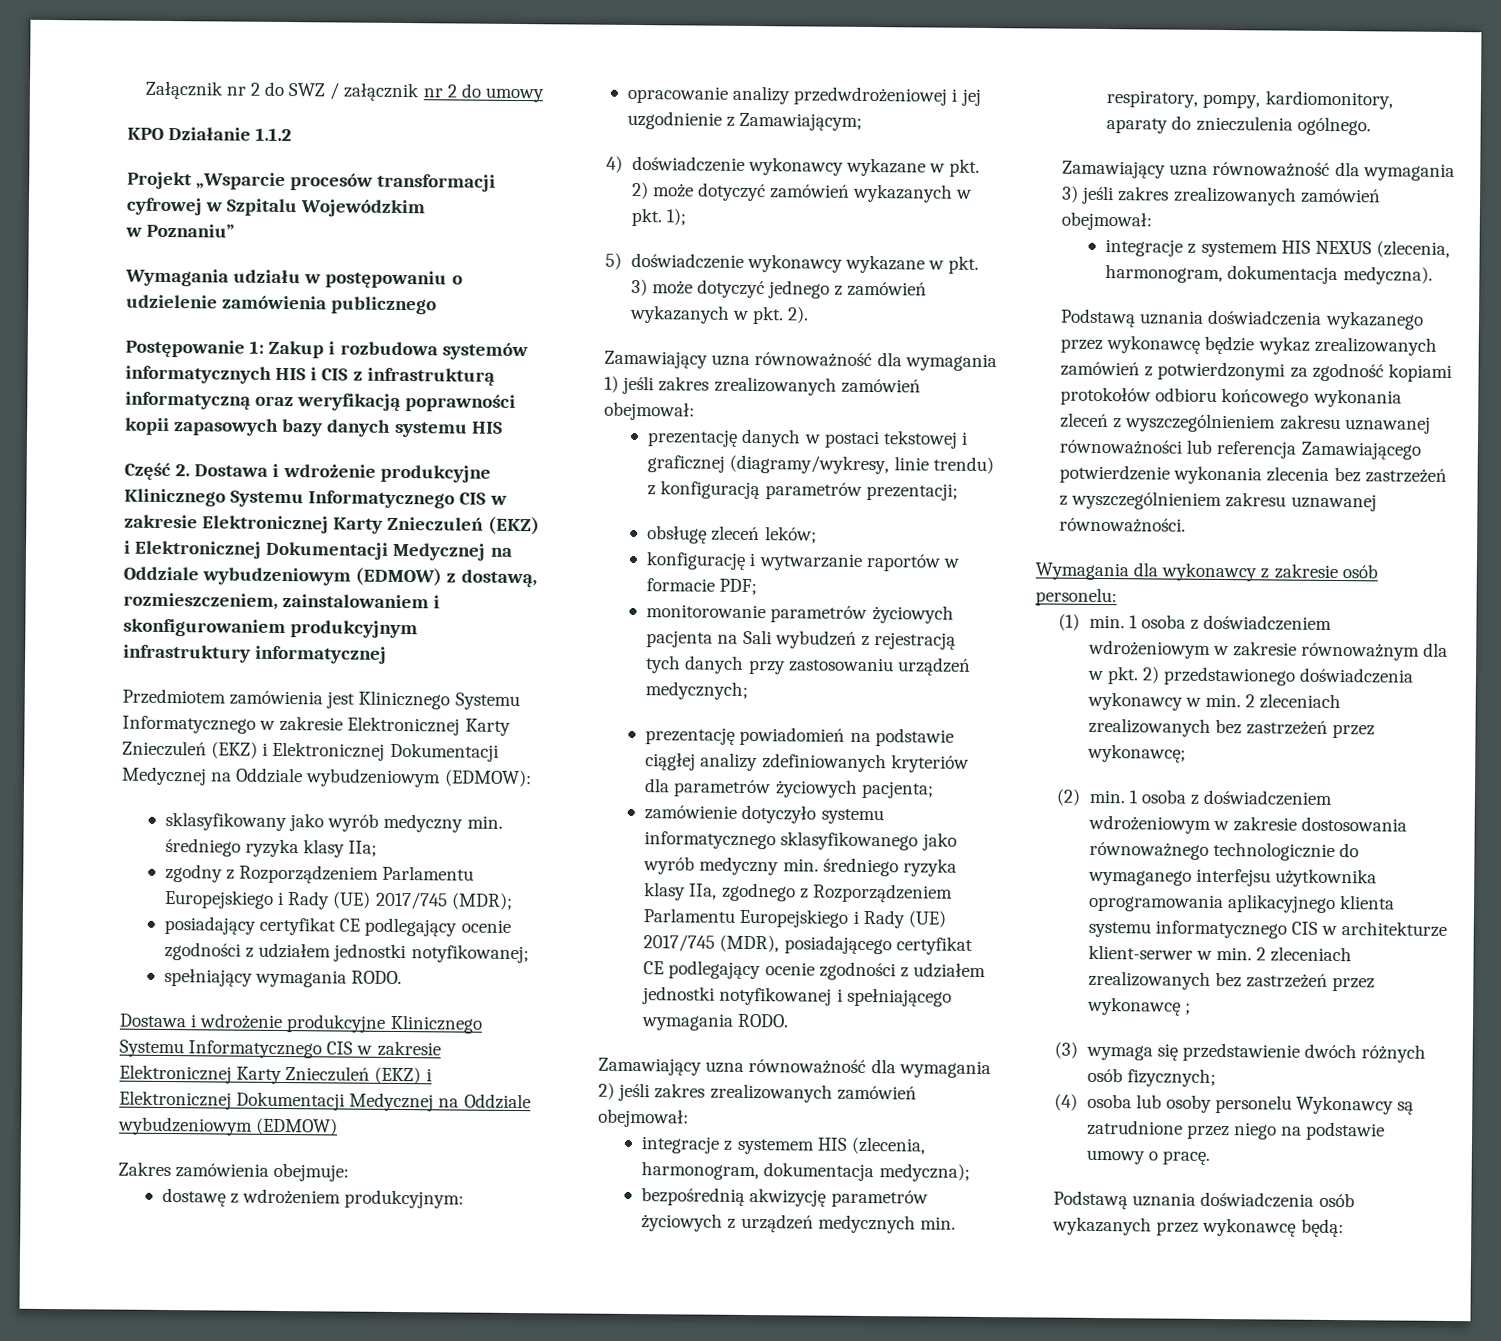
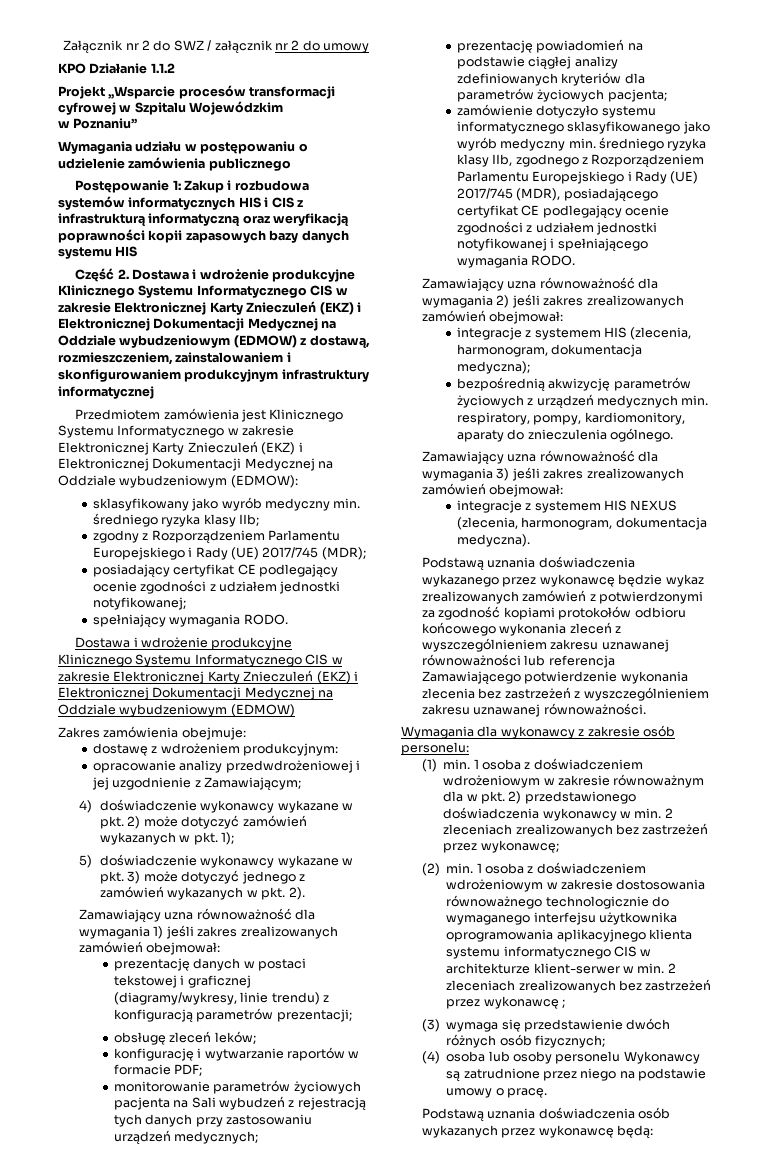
- sklasyfikowany jako wyrób medyczny min. średniego ryzyka klasy IIa;
+ sklasyfikowany jako wyrób medyczny min. średniego ryzyka klasy IIb;
- zamówienie dotyczyło systemu informatycznego sklasyfikowanego jako wyrób medyczny min. średniego ryzyka klasy IIa, zgodnego z Rozporządzeniem Parlamentu Europejskiego i Rady (UE) 2017/745 (MDR), posiadającego certyfikat CE podlegający ocenie zgodności z udziałem jednostki notyfikowanej i spełniającego wymagania RODO.
+ zamówienie dotyczyło systemu informatycznego sklasyfikowanego jako wyrób medyczny min. średniego ryzyka klasy IIb, zgodnego z Rozporządzeniem Parlamentu Europejskiego i Rady (UE) 2017/745 (MDR), posiadającego certyfikat CE podlegający ocenie zgodności z udziałem jednostki notyfikowanej i spełniającego wymagania RODO.

